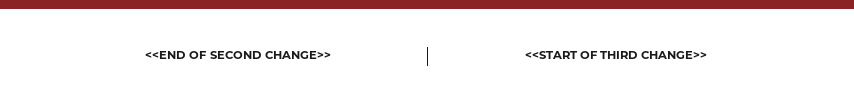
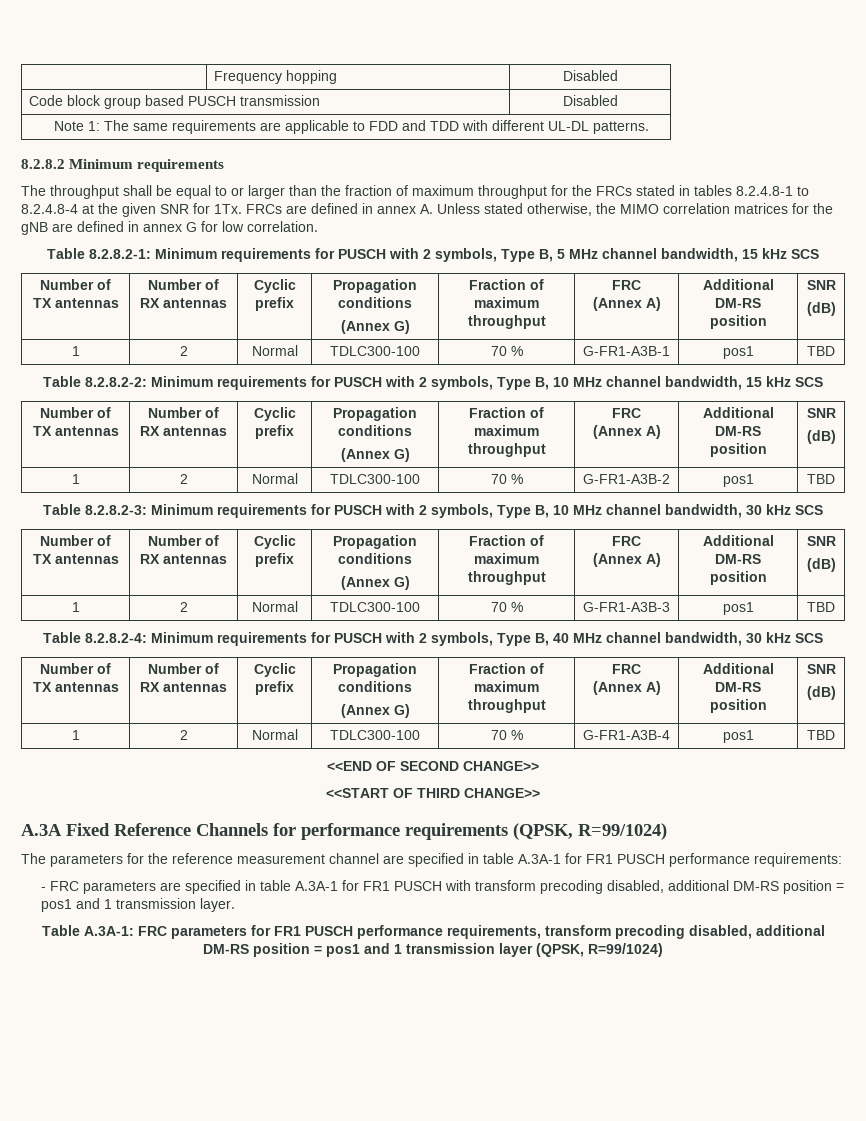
+ | Frequency hopping | Disabled
+ Code block group based PUSCH transmission | Disabled
+ Note 1: The same requirements are applicable to FDD and TDD with different UL-DL patterns.
+ 8.2.8.2 Minimum requirements
+ The throughput shall be equal to or larger than the fraction of maximum throughput for the FRCs stated in tables 8.2.4.8-1 to 8.2.4.8-4 at the given SNR for 1Tx. FRCs are defined in annex A. Unless stated otherwise, the MIMO correlation matrices for the gNB are defined in annex G for low correlation.
+ Table 8.2.8.2-1: Minimum requirements for PUSCH with 2 symbols, Type B, 5 MHz channel bandwidth, 15 kHz SCS
+ Number of TX antennas | Number of RX antennas | Cyclic prefix | Propagation conditions
+ (Annex G) | Fraction of maximum throughput | FRC
+ (Annex A) | Additional DM-RS position | SNR
+ (dB)
+ 1 | 2 | Normal | TDLC300-100 | 70 % | G-FR1-A3B-1 | pos1 | TBD
+ Table 8.2.8.2-2: Minimum requirements for PUSCH with 2 symbols, Type B, 10 MHz channel bandwidth, 15 kHz SCS
+ Number of TX antennas | Number of RX antennas | Cyclic prefix | Propagation conditions
+ (Annex G) | Fraction of maximum throughput | FRC
+ (Annex A) | Additional DM-RS position | SNR
+ (dB)
+ 1 | 2 | Normal | TDLC300-100 | 70 % | G-FR1-A3B-2 | pos1 | TBD
+ Table 8.2.8.2-3: Minimum requirements for PUSCH with 2 symbols, Type B, 10 MHz channel bandwidth, 30 kHz SCS
+ Number of TX antennas | Number of RX antennas | Cyclic prefix | Propagation conditions
+ (Annex G) | Fraction of maximum throughput | FRC
+ (Annex A) | Additional DM-RS position | SNR
+ (dB)
+ 1 | 2 | Normal | TDLC300-100 | 70 % | G-FR1-A3B-3 | pos1 | TBD
+ Table 8.2.8.2-4: Minimum requirements for PUSCH with 2 symbols, Type B, 40 MHz channel bandwidth, 30 kHz SCS
+ Number of TX antennas | Number of RX antennas | Cyclic prefix | Propagation conditions
+ (Annex G) | Fraction of maximum throughput | FRC
+ (Annex A) | Additional DM-RS position | SNR
+ (dB)
+ 1 | 2 | Normal | TDLC300-100 | 70 % | G-FR1-A3B-4 | pos1 | TBD
+ A.3A Fixed Reference Channels for performance requirements (QPSK, R=99/1024)
+ The parameters for the reference measurement channel are specified in table A.3A-1 for FR1 PUSCH performance requirements:
+ - FRC parameters are specified in table A.3A-1 for FR1 PUSCH with transform precoding disabled, additional DM-RS position = pos1 and 1 transmission layer.
+ Table A.3A-1: FRC parameters for FR1 PUSCH performance requirements, transform precoding disabled, additional DM-RS position = pos1 and 1 transmission layer (QPSK, R=99/1024)

